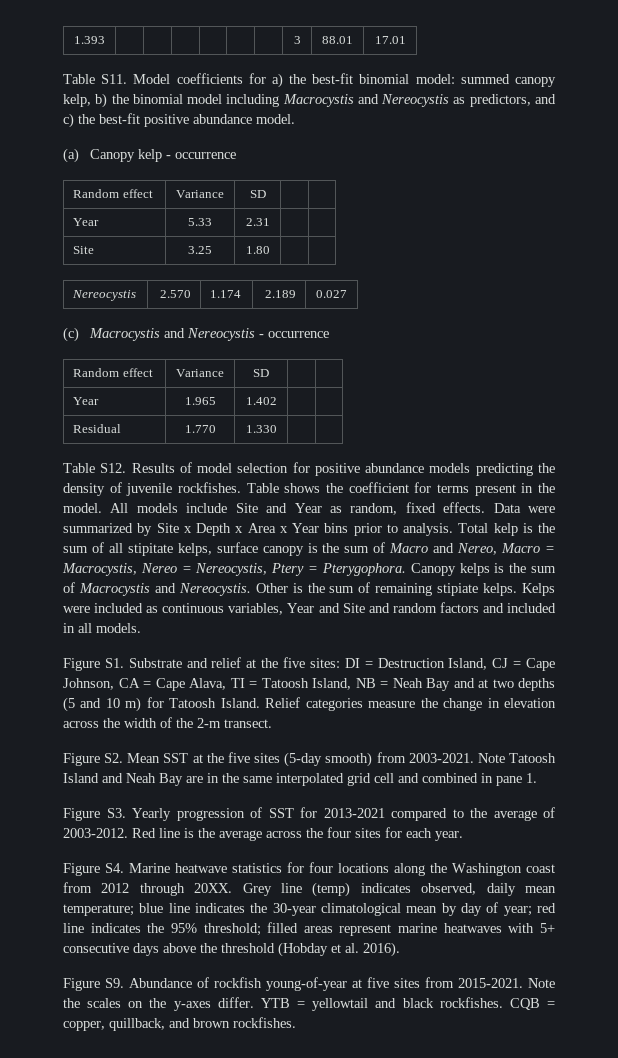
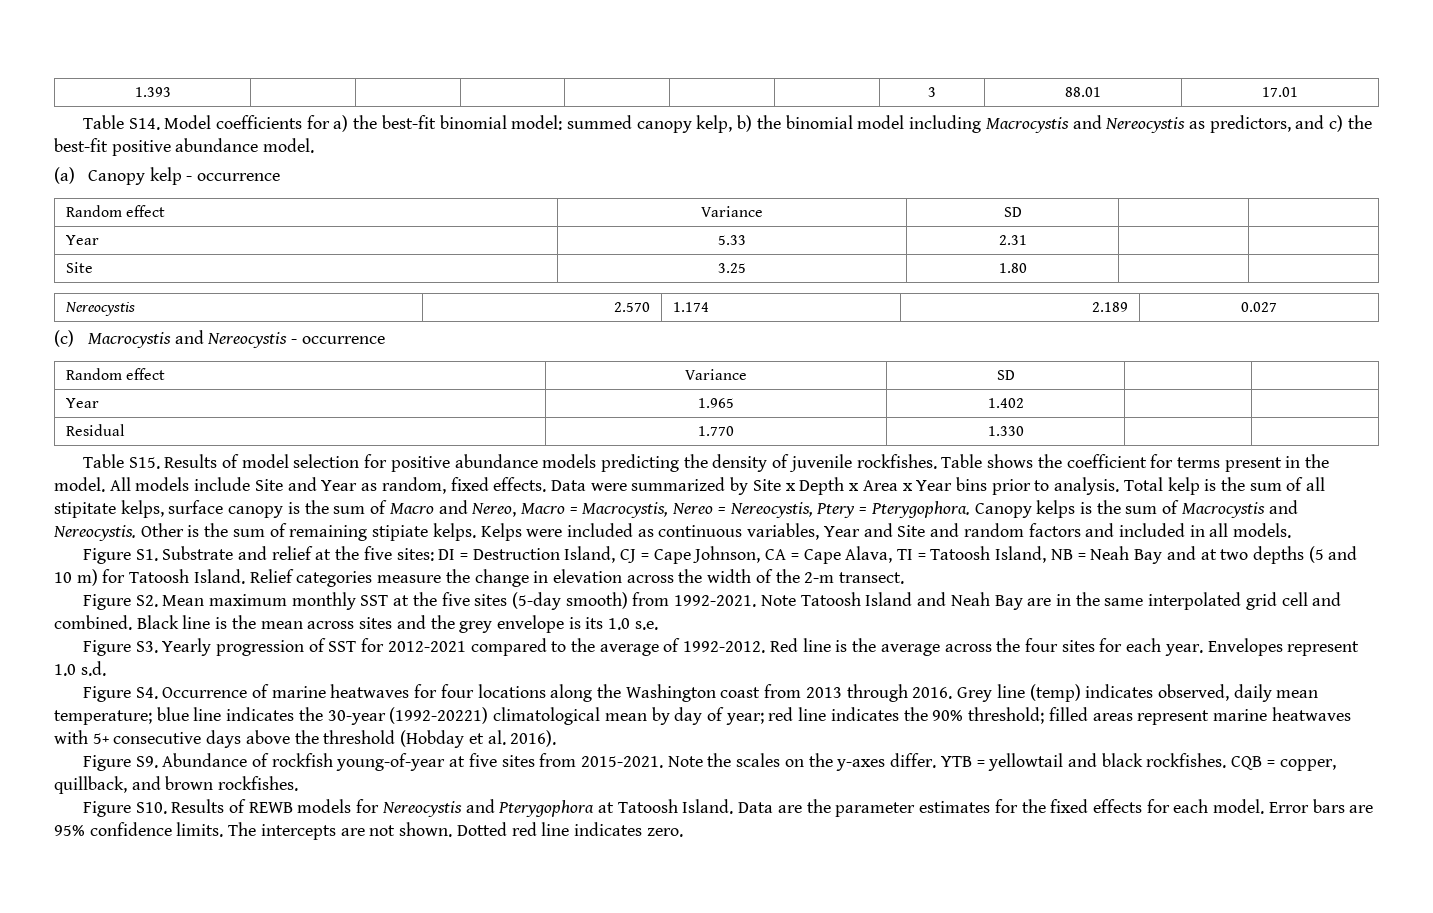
- Table S11. Model coefficients for a) the best-fit binomial model: summed canopy kelp, b) the binomial model including Macrocystis and Nereocystis as predictors, and c) the best-fit positive abundance model.
+ Table S14. Model coefficients for a) the best-fit binomial model: summed canopy kelp, b) the binomial model including Macrocystis and Nereocystis as predictors, and c) the best-fit positive abundance model.
- Table S12. Results of model selection for positive abundance models predicting the density of juvenile rockfishes.
+ Table S15. Results of model selection for positive abundance models predicting the density of juvenile rockfishes.
- Figure S2. Mean SST at the five sites (5-day smooth) from 2003-2021.
+ Figure S2. Mean maximum monthly SST at the five sites (5-day smooth) from 1992-2021.
- Note Tatoosh Island and Neah Bay are in the same interpolated grid cell and combined in pane 1.
+ Note Tatoosh Island and Neah Bay are in the same interpolated grid cell and combined. Black line is the mean across sites and the grey envelope is its 1.0 s.e.
- Figure S3. Yearly progression of SST for 2013-2021 compared to the average of 2003-2012.
+ Figure S3. Yearly progression of SST for 2012-2021 compared to the average of 1992-2012.
- Red line is the average across the four sites for each year.
- Figure S4. Marine heatwave statistics for four locations along the Washington coast from 2012 through 20XX.
+ Red line is the average across the four sites for each year. Envelopes represent 1.0 s.d.
+ Figure S4. Occurrence of marine heatwaves for four locations along the Washington coast from 2013 through 2016.
- Grey line (temp) indicates observed, daily mean temperature; blue line indicates the 30-year climatological mean by day of year; red line indicates the 95% threshold; filled areas represent marine heatwaves with 5+ consecutive days above the threshold (Hobday et al. 2016).
+ Grey line (temp) indicates observed, daily mean temperature; blue line indicates the 30-year (1992-20221) climatological mean by day of year; red line indicates the 90% threshold; filled areas represent marine heatwaves with 5+ consecutive days above the threshold (Hobday et al. 2016).
+ Figure S10. Results of REWB models for Nereocystis and Pterygophora at Tatoosh Island. Data are the parameter estimates for the fixed effects for each model. Error bars are 95% confidence limits. The intercepts are not shown. Dotted red line indicates zero.

